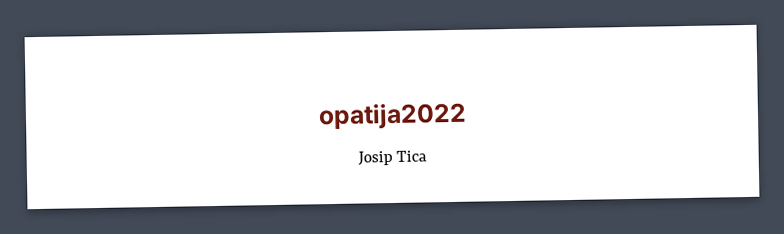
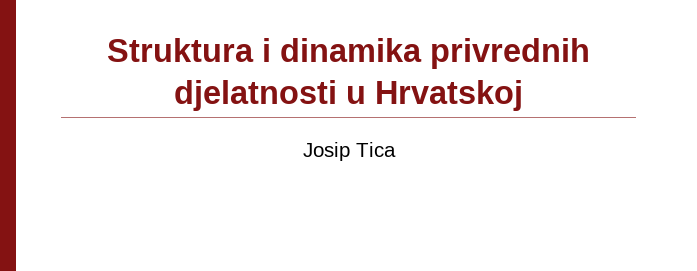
- opatija2022
+ Struktura i dinamika privrednih djelatnosti u Hrvatskoj

